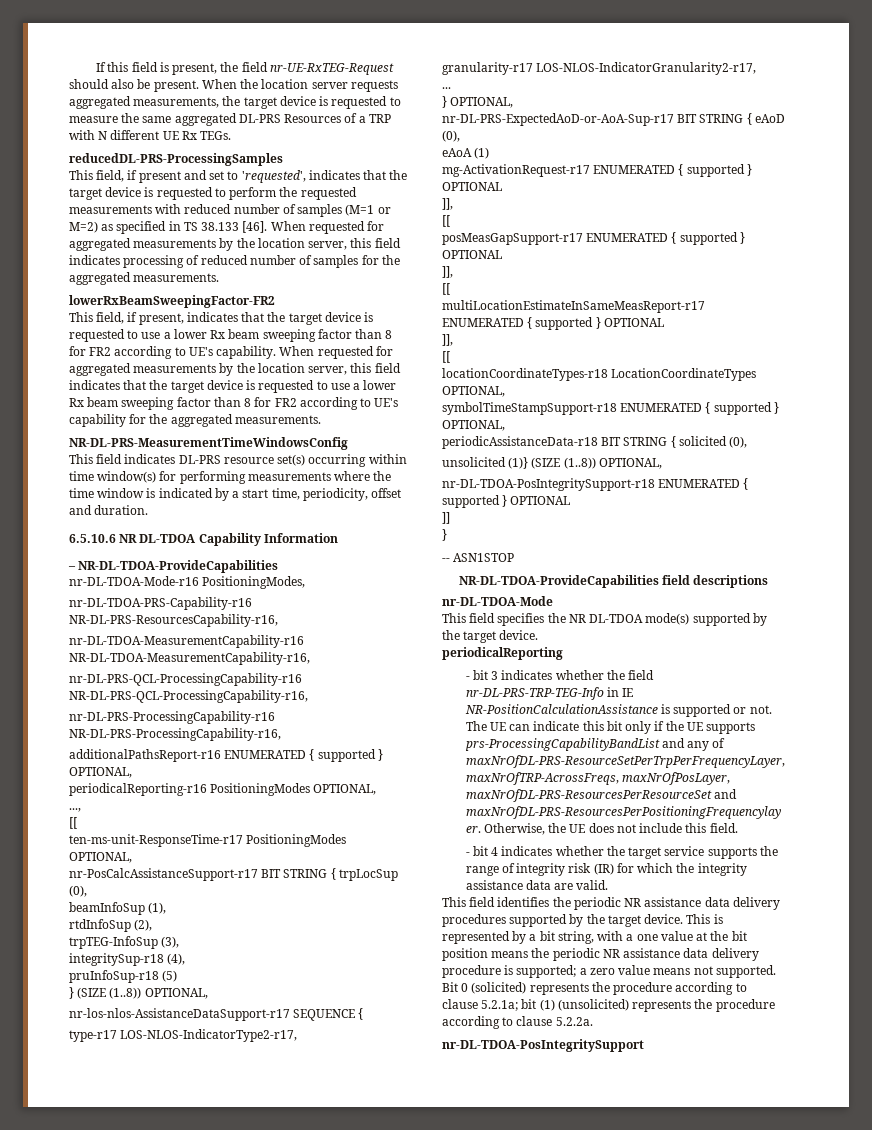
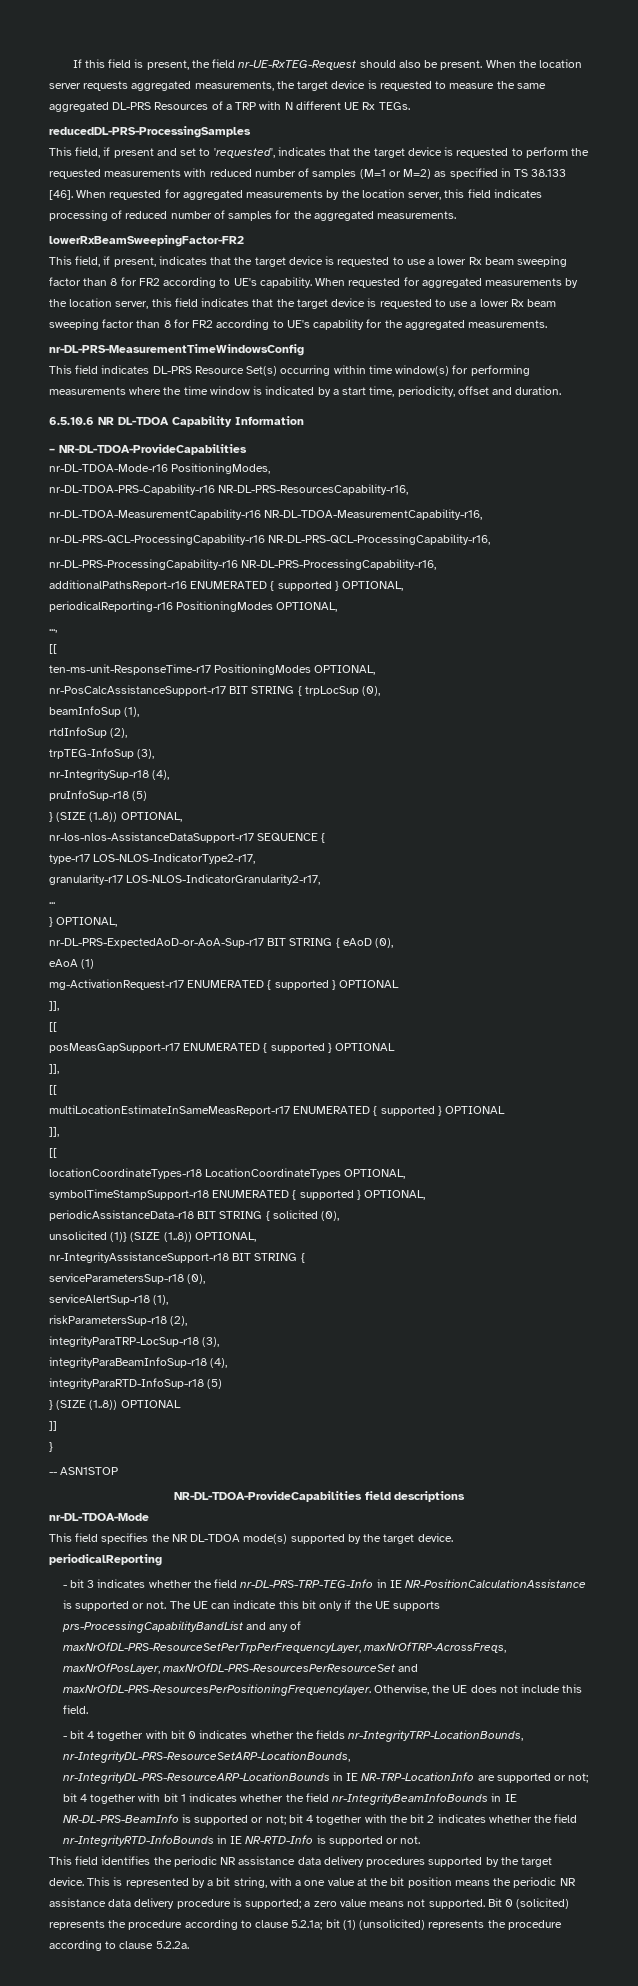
- NR-DL-PRS-MeasurementTimeWindowsConfig
+ nr-DL-PRS-MeasurementTimeWindowsConfig
- This field indicates DL-PRS resource set(s) occurring within time window(s) for performing measurements where the time window is indicated by a start time, periodicity, offset and duration.
+ This field indicates DL-PRS Resource Set(s) occurring within time window(s) for performing measurements where the time window is indicated by a start time, periodicity, offset and duration.
- integritySup-r18 (4),
+ nr-IntegritySup-r18 (4),
- nr-DL-TDOA-PosIntegritySupport-r18 ENUMERATED { supported } OPTIONAL
+ nr-IntegrityAssistanceSupport-r18 BIT STRING {
+ serviceParametersSup-r18 (0),
+ serviceAlertSup-r18 (1),
+ riskParametersSup-r18 (2),
+ integrityParaTRP-LocSup-r18 (3),
+ integrityParaBeamInfoSup-r18 (4),
+ integrityParaRTD-InfoSup-r18 (5)
+ } (SIZE (1..8)) OPTIONAL
- - bit 4 indicates whether the target service supports the range of integrity risk (IR) for which the integrity assistance data are valid.
+ - bit 4 together with bit 0 indicates whether the fields nr-IntegrityTRP-LocationBounds, nr-IntegrityDL-PRS-ResourceSetARP-LocationBounds, nr-IntegrityDL-PRS-ResourceARP-LocationBounds in IE NR-TRP-LocationInfo are supported or not; bit 4 together with bit 1 indicates whether the field nr-IntegrityBeamInfoBounds in IE NR-DL-PRS-BeamInfo is supported or not; bit 4 together with the bit 2 indicates whether the field nr-IntegrityRTD-InfoBounds in IE NR-RTD-Info is supported or not.
- nr-DL-TDOA-PosIntegritySupport

